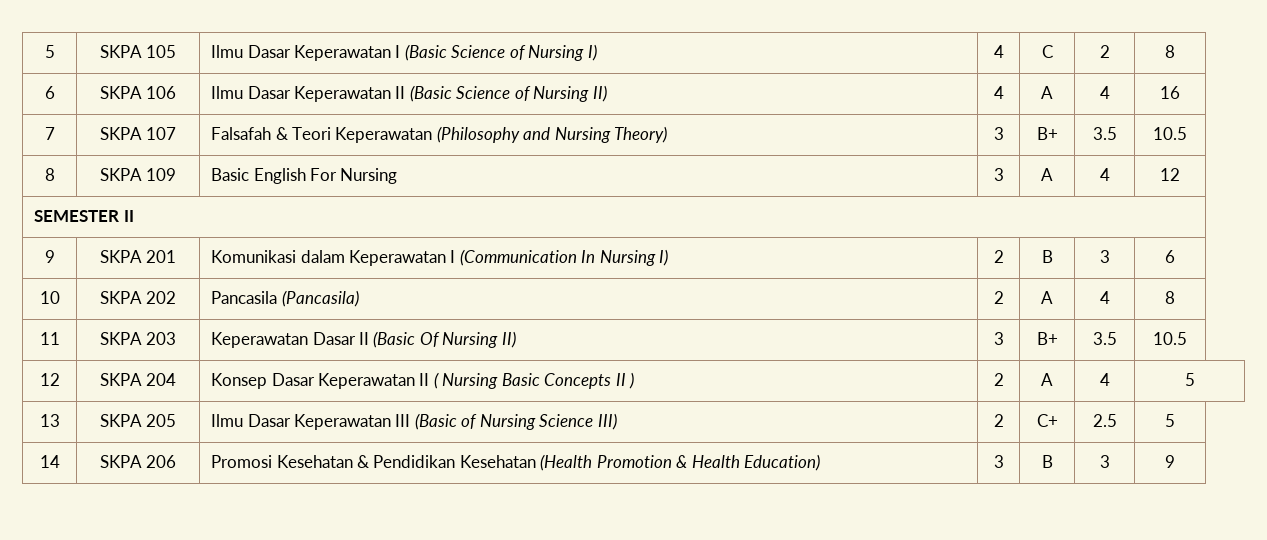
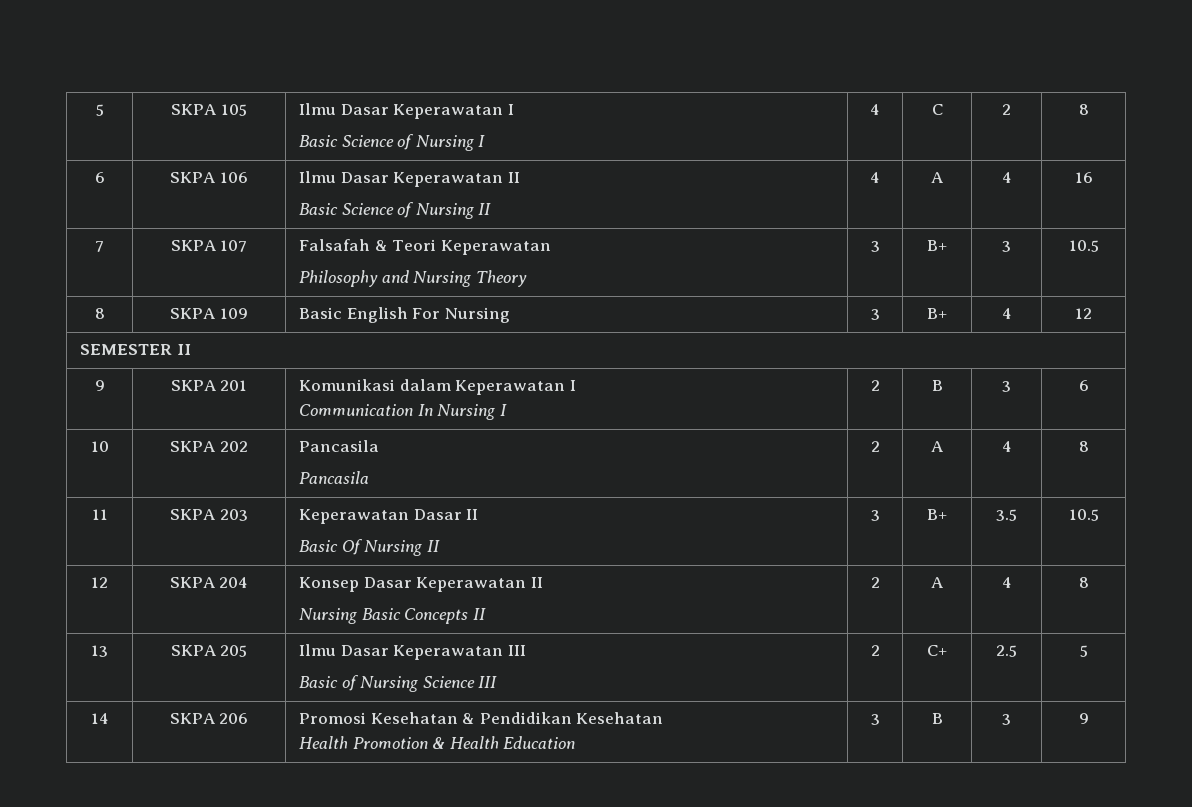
- 5 | SKPA 105 | Ilmu Dasar Keperawatan I (Basic Science of Nursing I) | 4 | C | 2 | 8
+ 5 | SKPA 105 | Ilmu Dasar Keperawatan I
+ Basic Science of Nursing I | 4 | C | 2 | 8
- 6 | SKPA 106 | Ilmu Dasar Keperawatan II (Basic Science of Nursing II) | 4 | A | 4 | 16
+ 6 | SKPA 106 | Ilmu Dasar Keperawatan II
+ Basic Science of Nursing II | 4 | A | 4 | 16
- 7 | SKPA 107 | Falsafah & Teori Keperawatan (Philosophy and Nursing Theory) | 3 | B+ | 3.5 | 10.5
+ 7 | SKPA 107 | Falsafah & Teori Keperawatan
+ Philosophy and Nursing Theory | 3 | B+ | 3 | 10.5
- 8 | SKPA 109 | Basic English For Nursing | 3 | A | 4 | 12
+ 8 | SKPA 109 | Basic English For Nursing | 3 | B+ | 4 | 12
- 9 | SKPA 201 | Komunikasi dalam Keperawatan I (Communication In Nursing I) | 2 | B | 3 | 6
+ 9 | SKPA 201 | Komunikasi dalam Keperawatan I
+ Communication In Nursing I | 2 | B | 3 | 6
- 10 | SKPA 202 | Pancasila (Pancasila) | 2 | A | 4 | 8
+ 10 | SKPA 202 | Pancasila
+ Pancasila | 2 | A | 4 | 8
- 11 | SKPA 203 | Keperawatan Dasar II (Basic Of Nursing II) | 3 | B+ | 3.5 | 10.5
+ 11 | SKPA 203 | Keperawatan Dasar II
+ Basic Of Nursing II | 3 | B+ | 3.5 | 10.5
- 12 | SKPA 204 | Konsep Dasar Keperawatan II ( Nursing Basic Concepts II ) | 2 | A | 4 | 5
+ 12 | SKPA 204 | Konsep Dasar Keperawatan II
+ Nursing Basic Concepts II | 2 | A | 4 | 8
- 13 | SKPA 205 | Ilmu Dasar Keperawatan III (Basic of Nursing Science III) | 2 | C+ | 2.5 | 5
+ 13 | SKPA 205 | Ilmu Dasar Keperawatan III
+ Basic of Nursing Science III | 2 | C+ | 2.5 | 5
- 14 | SKPA 206 | Promosi Kesehatan & Pendidikan Kesehatan (Health Promotion & Health Education) | 3 | B | 3 | 9
+ 14 | SKPA 206 | Promosi Kesehatan & Pendidikan Kesehatan
+ Health Promotion & Health Education | 3 | B | 3 | 9

